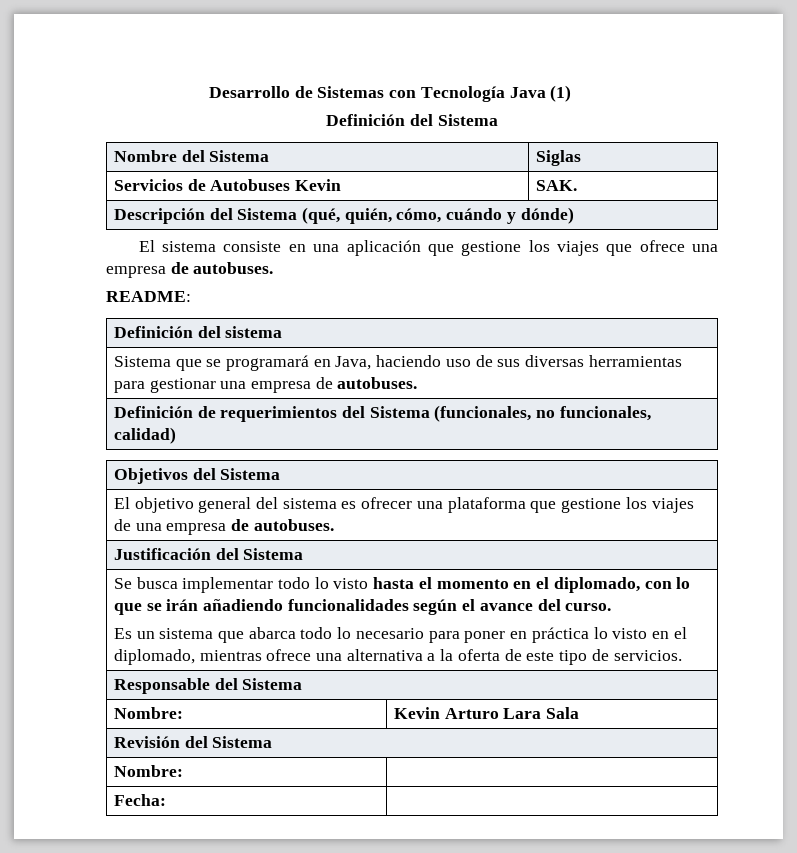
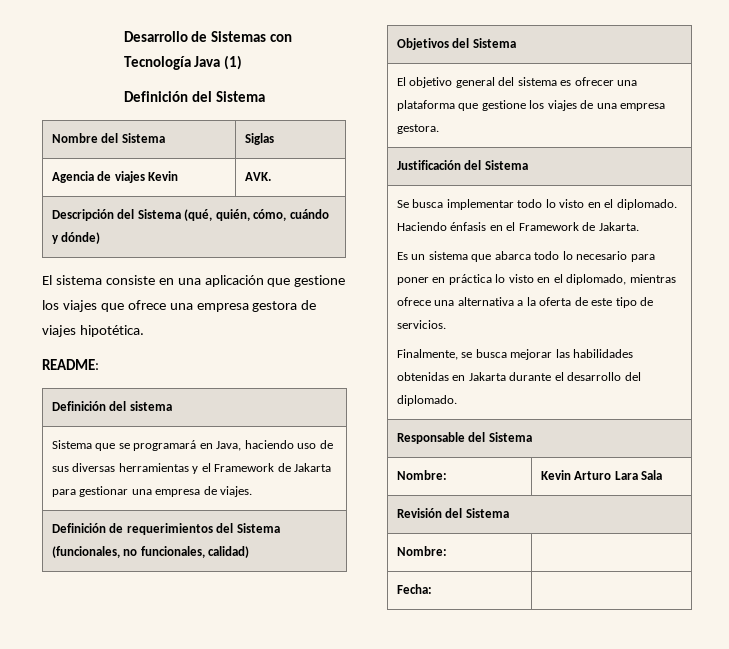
- Servicios de Autobuses Kevin | SAK.
+ Agencia de viajes Kevin | AVK.
- El sistema consiste en una aplicación que gestione los viajes que ofrece una empresa de autobuses.
+ El sistema consiste en una aplicación que gestione los viajes que ofrece una empresa gestora de viajes hipotética.
- Sistema que se programará en Java, haciendo uso de sus diversas herramientas para gestionar una empresa de autobuses.
+ Sistema que se programará en Java, haciendo uso de sus diversas herramientas y el Framework de Jakarta para gestionar una empresa de viajes.
- El objetivo general del sistema es ofrecer una plataforma que gestione los viajes de una empresa de autobuses.
+ El objetivo general del sistema es ofrecer una plataforma que gestione los viajes de una empresa gestora.
- Se busca implementar todo lo visto hasta el momento en el diplomado, con lo que se irán añadiendo funcionalidades según el avance del curso.
+ Se busca implementar todo lo visto en el diplomado. Haciendo énfasis en el Framework de Jakarta.
+ Finalmente, se busca mejorar las habilidades obtenidas en Jakarta durante el desarrollo del diplomado.

